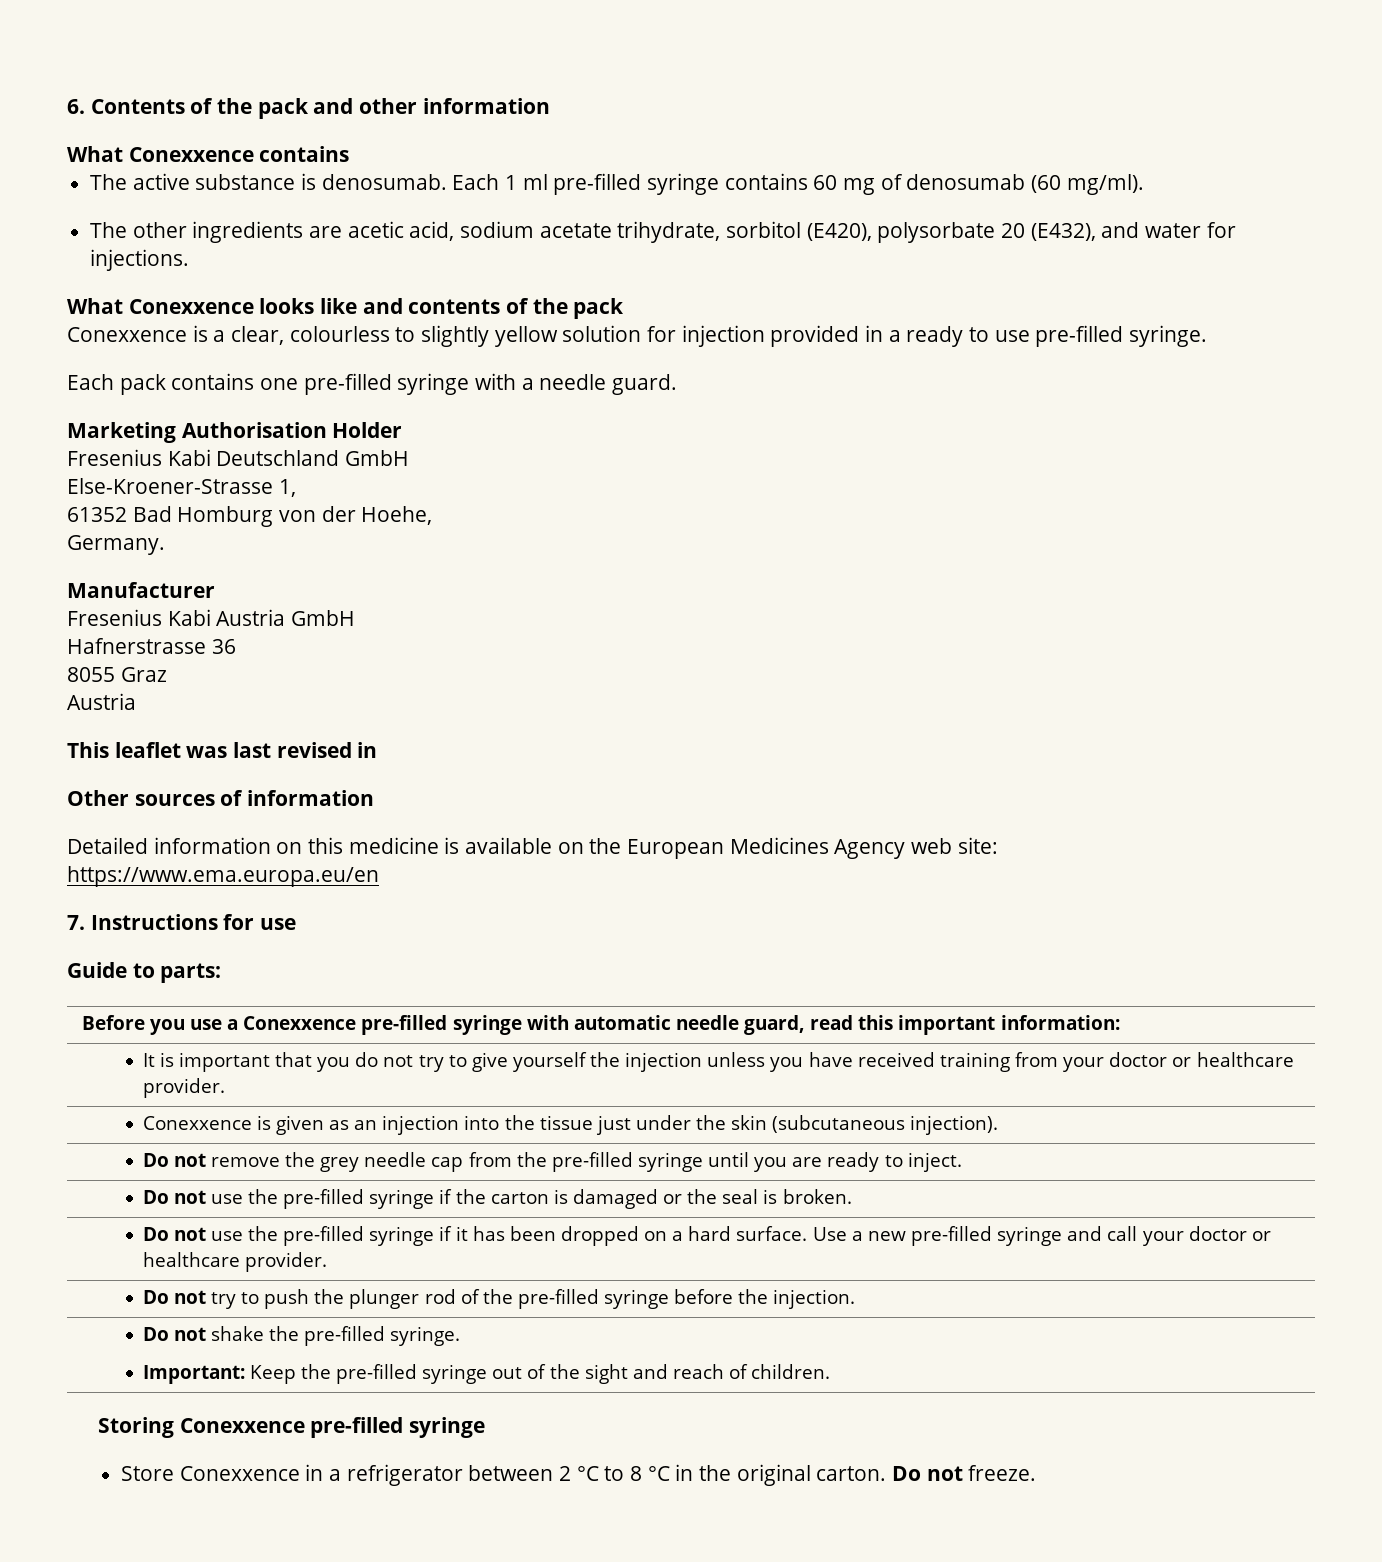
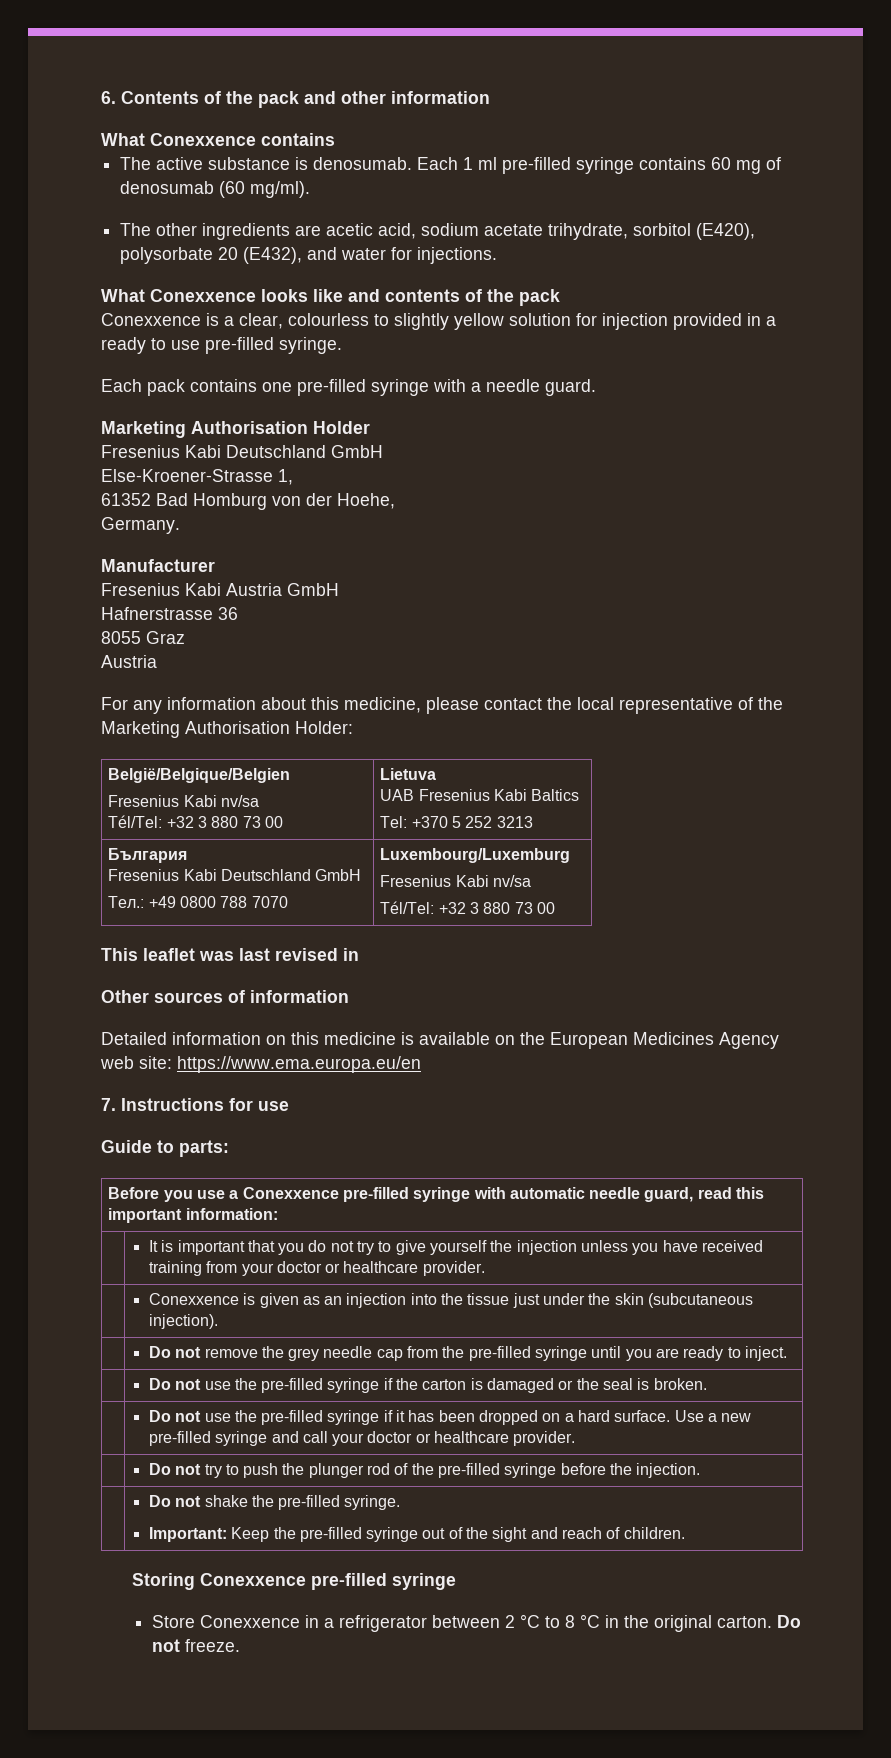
+ For any information about this medicine, please contact the local representative of the Marketing Authorisation Holder:
+ België/Belgique/Belgien
+ Fresenius Kabi nv/sa
+ Tél/Tel: +32 3 880 73 00 | Lietuva
+ UAB Fresenius Kabi Baltics
+ Tel: +370 5 252 3213
+ България
+ Fresenius Kabi Deutschland GmbH
+ Тел.: +49 0800 788 7070 | Luxembourg/Luxemburg
+ Fresenius Kabi nv/sa
+ Tél/Tel: +32 3 880 73 00

